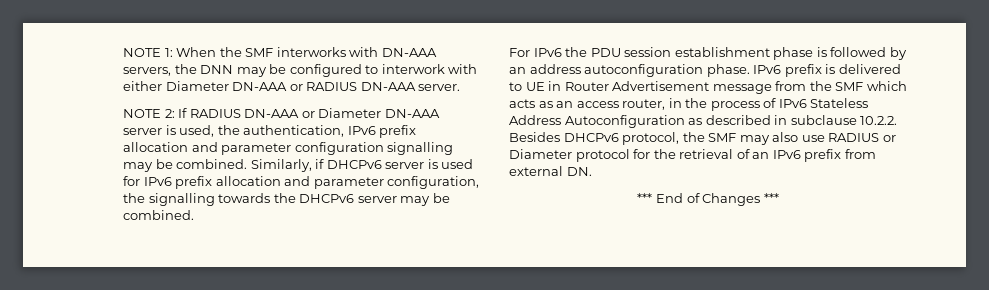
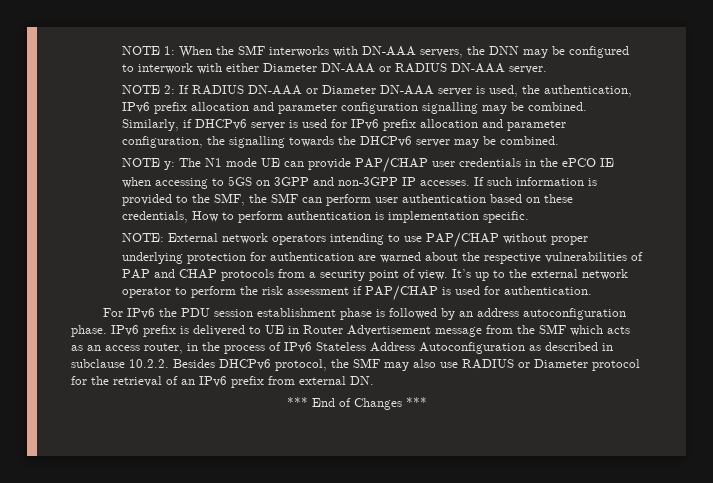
+ NOTE y: The N1 mode UE can provide PAP/CHAP user credentials in the ePCO IE when accessing to 5GS on 3GPP and non-3GPP IP accesses. If such information is provided to the SMF, the SMF can perform user authentication based on these credentials, How to perform authentication is implementation specific.
+ NOTE: External network operators intending to use PAP/CHAP without proper underlying protection for authentication are warned about the respective vulnerabilities of PAP and CHAP protocols from a security point of view. It’s up to the external network operator to perform the risk assessment if PAP/CHAP is used for authentication.

